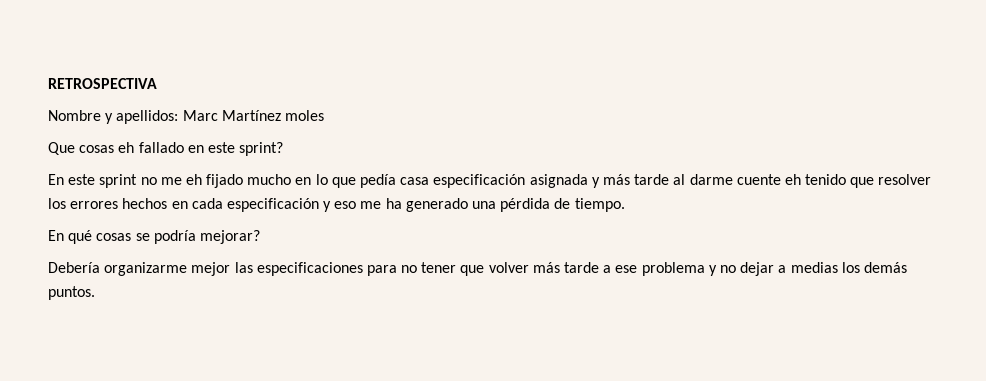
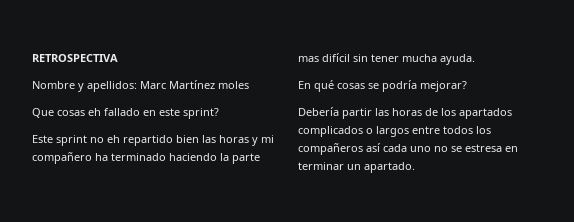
- En este sprint no me eh fijado mucho en lo que pedía casa especificación asignada y más tarde al darme cuente eh tenido que resolver los errores hechos en cada especificación y eso me ha generado una pérdida de tiempo.
+ Este sprint no eh repartido bien las horas y mi compañero ha terminado haciendo la parte mas difícil sin tener mucha ayuda.
- Debería organizarme mejor las especificaciones para no tener que volver más tarde a ese problema y no dejar a medias los demás puntos.
+ Debería partir las horas de los apartados complicados o largos entre todos los compañeros así cada uno no se estresa en terminar un apartado.

